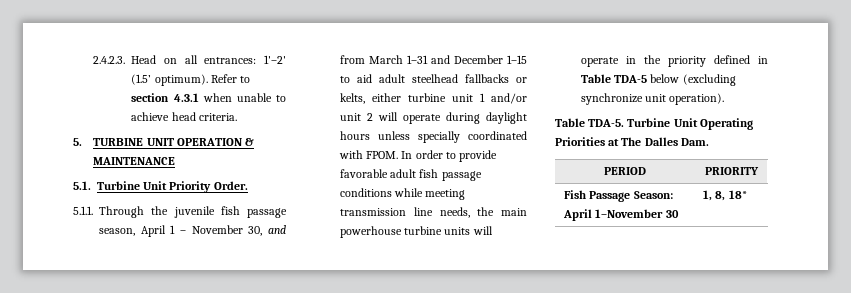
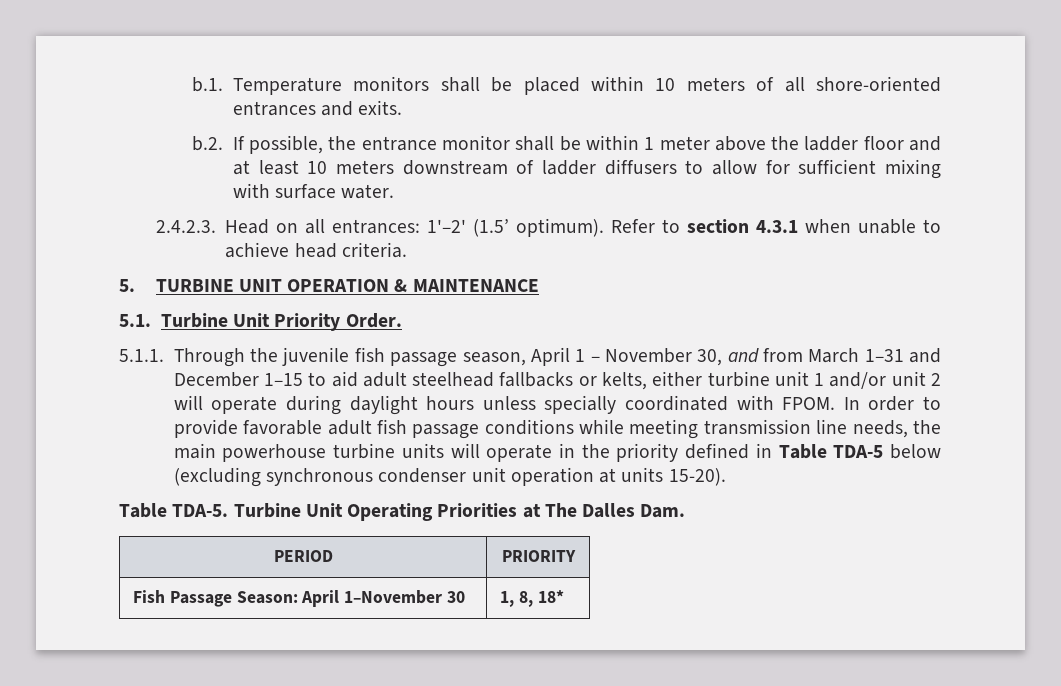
+ b.1. Temperature monitors shall be placed within 10 meters of all shore-oriented entrances and exits.
+ b.2. If possible, the entrance monitor shall be within 1 meter above the ladder floor and at least 10 meters downstream of ladder diffusers to allow for sufficient mixing with surface water.
- In order to provide favorable adult fish passage conditions while meeting transmission line needs, the main powerhouse turbine units will operate in the priority defined in Table TDA-5 below (excluding synchronize unit operation).
+ In order to provide favorable adult fish passage conditions while meeting transmission line needs, the main powerhouse turbine units will operate in the priority defined in Table TDA-5 below (excluding synchronous condenser unit operation at units 15-20).

